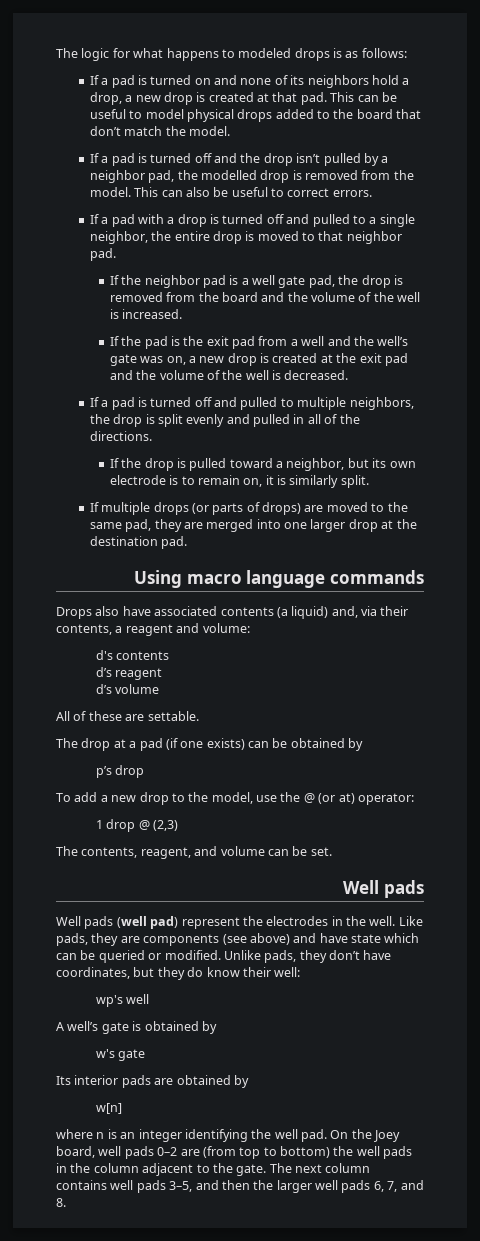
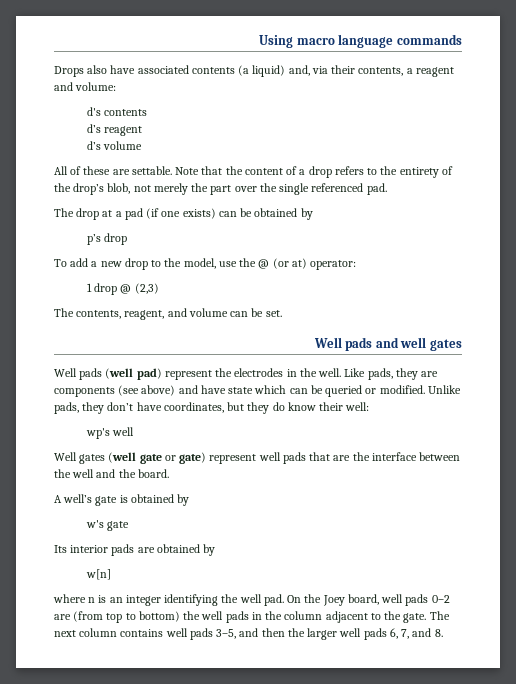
- The logic for what happens to modeled drops is as follows:
- If a pad is turned on and none of its neighbors hold a drop, a new drop is created at that pad. This can be useful to model physical drops added to the board that don’t match the model.
- If a pad is turned off and the drop isn’t pulled by a neighbor pad, the modelled drop is removed from the model. This can also be useful to correct errors.
- If a pad with a drop is turned off and pulled to a single neighbor, the entire drop is moved to that neighbor pad.
- If the neighbor pad is a well gate pad, the drop is removed from the board and the volume of the well is increased.
- If the pad is the exit pad from a well and the well’s gate was on, a new drop is created at the exit pad and the volume of the well is decreased.
- If a pad is turned off and pulled to multiple neighbors, the drop is split evenly and pulled in all of the directions.
- If the drop is pulled toward a neighbor, but its own electrode is to remain on, it is similarly split.
- If multiple drops (or parts of drops) are moved to the same pad, they are merged into one larger drop at the destination pad.
+ Note that the content of a drop refers to the entirety of the drop’s blob, not merely the part over the single referenced pad.
  The contents, reagent, and volume can be set.
- Well pads
+ Well pads and well gates
+ Well gates (well gate or gate) represent well pads that are the interface between the well and the board.

